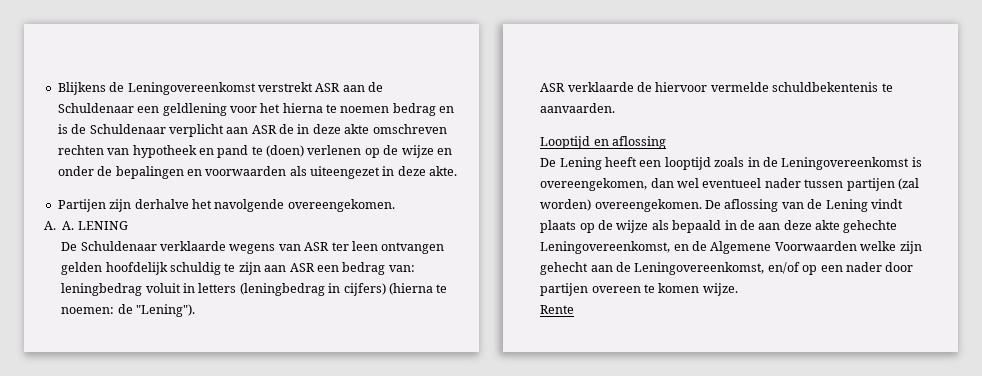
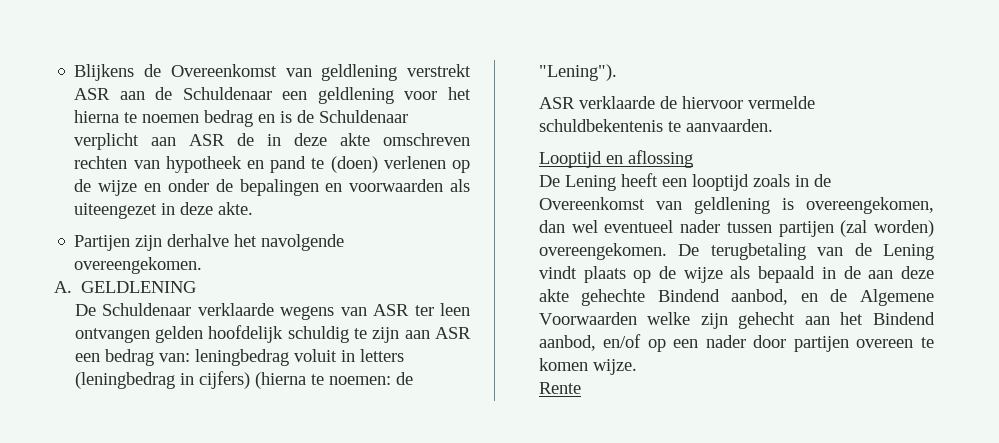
- Blijkens de Leningovereenkomst verstrekt ASR aan de Schuldenaar een geldlening voor het hierna te noemen bedrag en is de Schuldenaar verplicht aan ASR de in deze akte omschreven rechten van hypotheek en pand te (doen) verlenen op de wijze en onder de bepalingen en voorwaarden als uiteengezet in deze akte.
+ Blijkens de Overeenkomst van geldlening verstrekt ASR aan de Schuldenaar een geldlening voor het hierna te noemen bedrag en is de Schuldenaar verplicht aan ASR de in deze akte omschreven rechten van hypotheek en pand te (doen) verlenen op de wijze en onder de bepalingen en voorwaarden als uiteengezet in deze akte.
- A. A. LENING
+ A. GELDLENING
- De Lening heeft een looptijd zoals in de Leningovereenkomst is overeengekomen, dan wel eventueel nader tussen partijen (zal worden) overeengekomen.
+ De Lening heeft een looptijd zoals in de Overeenkomst van geldlening is overeengekomen, dan wel eventueel nader tussen partijen (zal worden) overeengekomen.
- De aflossing van de Lening vindt plaats op de wijze als bepaald in de aan deze akte gehechte Leningovereenkomst, en de Algemene Voorwaarden welke zijn gehecht aan de Leningovereenkomst, en/of op een nader door partijen overeen te komen wijze.
+ De terugbetaling van de Lening vindt plaats op de wijze als bepaald in de aan deze akte gehechte Bindend aanbod, en de Algemene Voorwaarden welke zijn gehecht aan het Bindend aanbod, en/of op een nader door partijen overeen te komen wijze.

